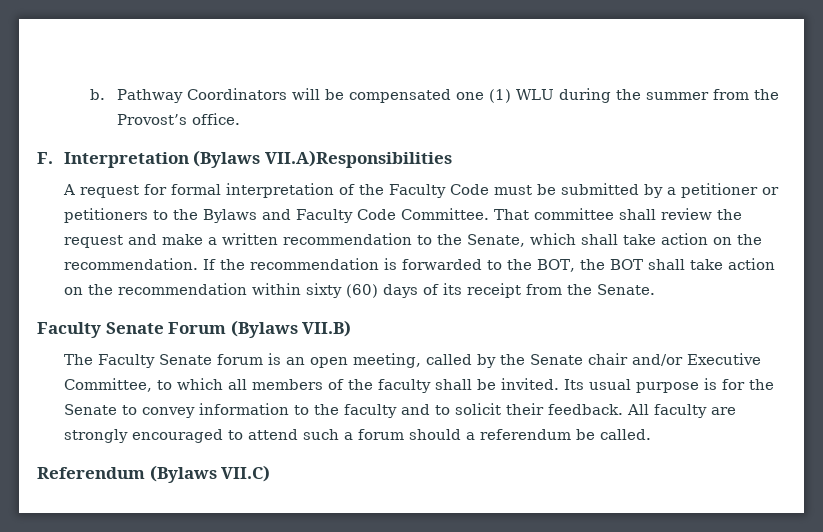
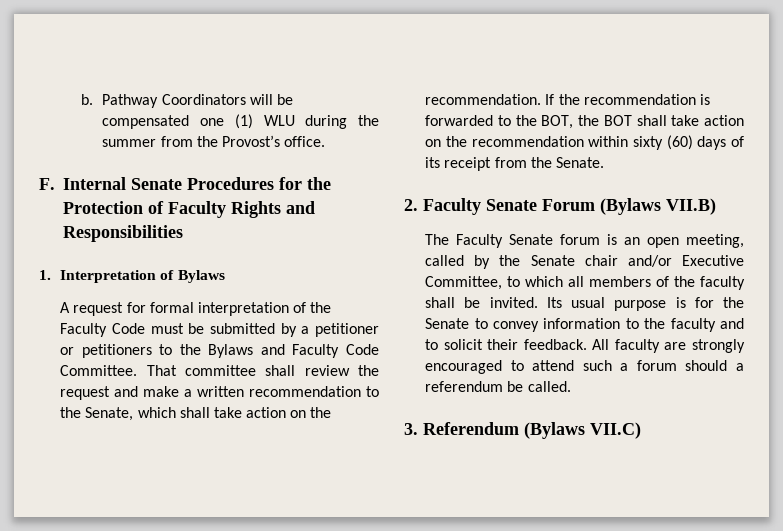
- F. Interpretation (Bylaws VII.A)Responsibilities
+ F. Internal Senate Procedures for the Protection of Faculty Rights and Responsibilities
+ 1. Interpretation of Bylaws
- Faculty Senate Forum (Bylaws VII.B)
+ 2. Faculty Senate Forum (Bylaws VII.B)
- Referendum (Bylaws VII.C)
+ 3. Referendum (Bylaws VII.C)

